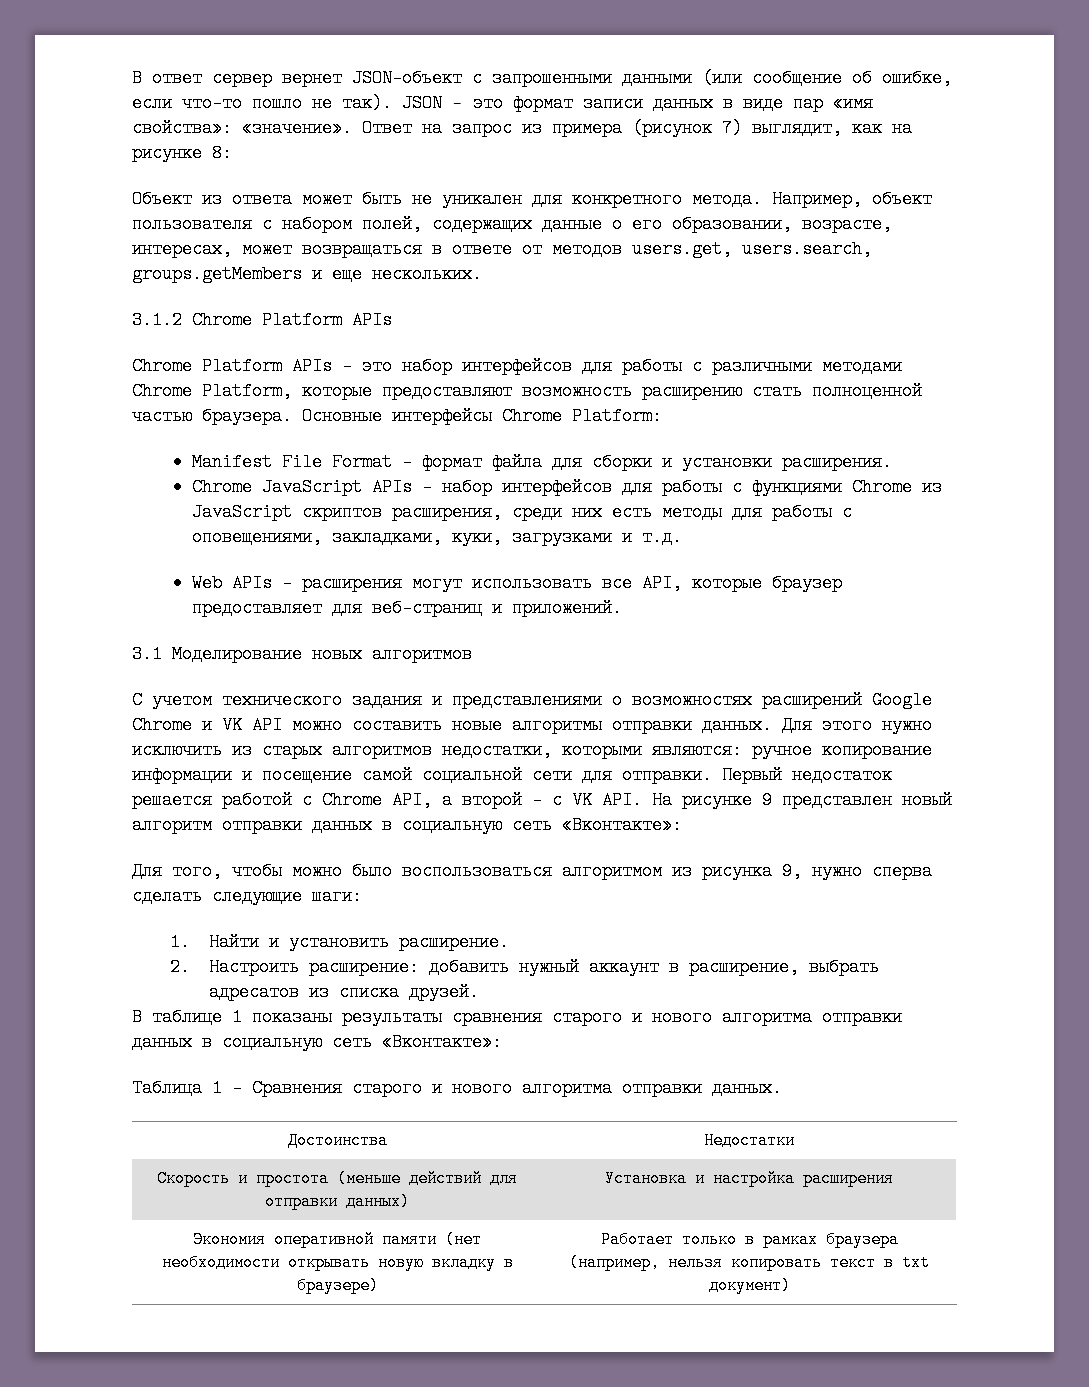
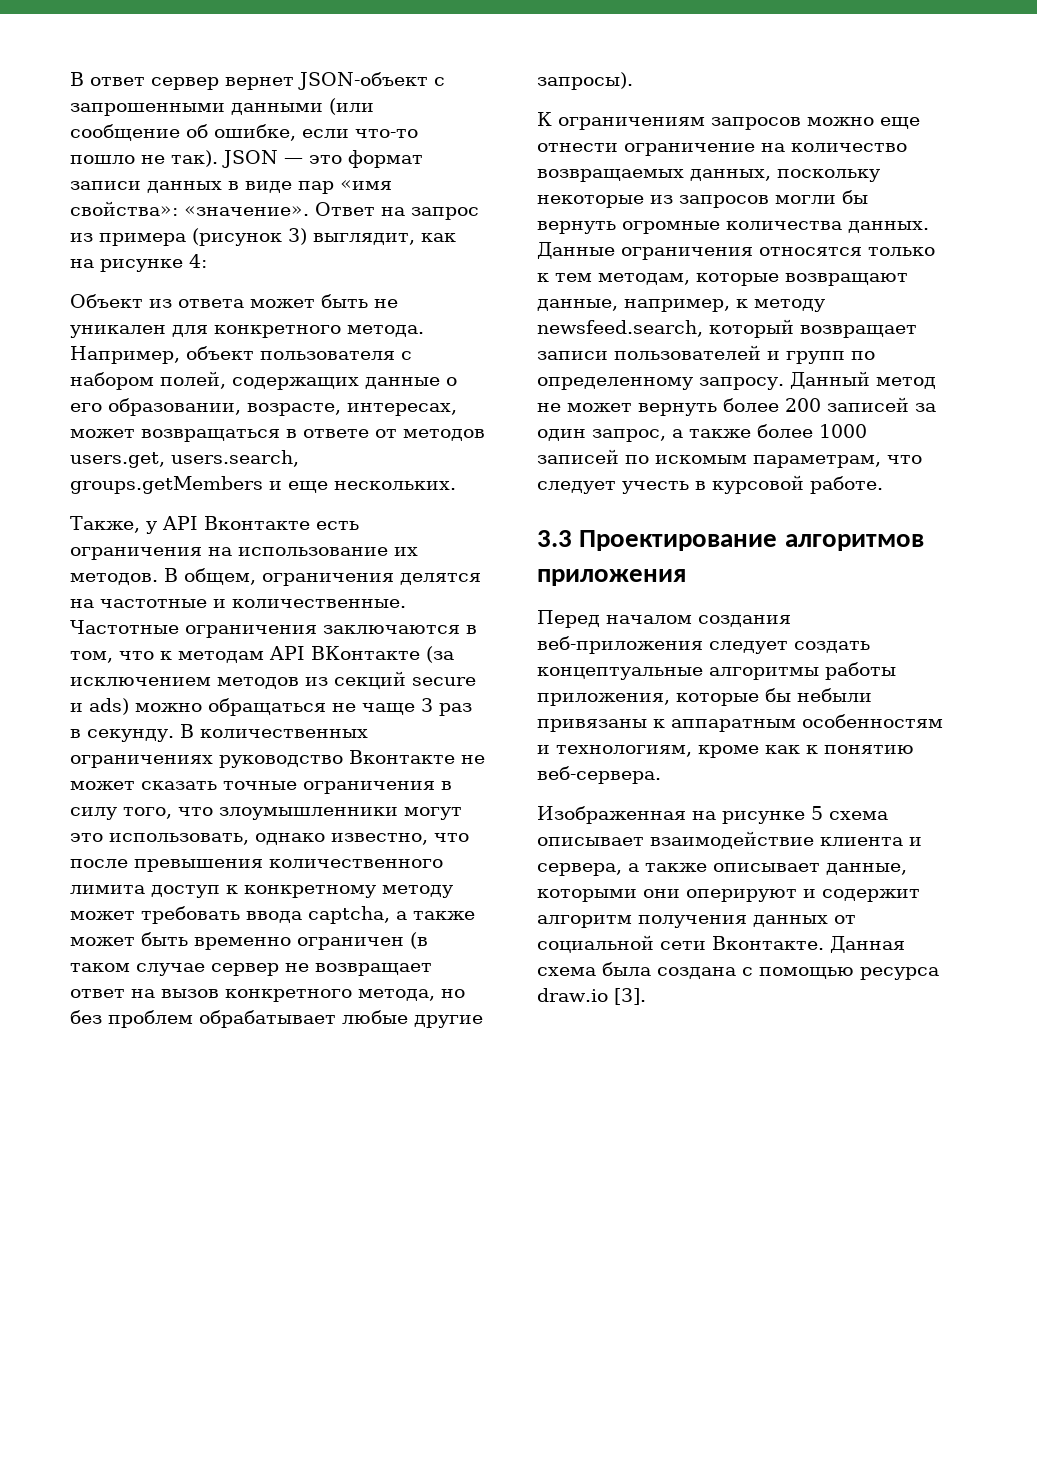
- Ответ на запрос из примера (рисунок 7) выглядит, как на рисунке 8:
+ Ответ на запрос из примера (рисунок 3) выглядит, как на рисунке 4:
- 3.1.2 Chrome Platform APIs
- Chrome Platform APIs – это набор интерфейсов для работы с различными методами Chrome Platform, которые предоставляют возможность расширению стать полноценной частью браузера. Основные интерфейсы Chrome Platform:
- Manifest File Format – формат файла для сборки и установки расширения.
- Chrome JavaScript APIs – набор интерфейсов для работы с функциями Chrome из JavaScript скриптов расширения, среди них есть методы для работы с оповещениями, закладками, куки, загрузками и т.д.
- Web APIs - расширения могут использовать все API, которые браузер предоставляет для веб-страниц и приложений.
- 3.1 Моделирование новых алгоритмов
- С учетом технического задания и представлениями о возможностях расширений Google Chrome и VK API можно составить новые алгоритмы отправки данных. Для этого нужно исключить из старых алгоритмов недостатки, которыми являются: ручное копирование информации и посещение самой социальной сети для отправки. Первый недостаток решается работой с Chrome API, а второй – с VK API. На рисунке 9 представлен новый алгоритм отправки данных в социальную сеть «Вконтакте»:
- Для того, чтобы можно было воспользоваться алгоритмом из рисунка 9, нужно сперва сделать следующие шаги:
- 1. Найти и установить расширение.
- 2. Настроить расширение: добавить нужный аккаунт в расширение, выбрать адресатов из списка друзей.
- В таблице 1 показаны результаты сравнения старого и нового алгоритма отправки данных в социальную сеть «Вконтакте»:
- Таблица 1 – Сравнения старого и нового алгоритма отправки данных.
- Достоинства | Недостатки
- Скорость и простота (меньше действий для отправки данных) | Установка и настройка расширения
- Экономия оперативной памяти (нет необходимости открывать новую вкладку в браузере) | Работает только в рамках браузера (например, нельзя копировать текст в txt документ)
+ Также, у API Вконтакте есть ограничения на использование их методов. В общем, ограничения делятся на частотные и количественные. Частотные ограничения заключаются в том, что к методам API ВКонтакте (за исключением методов из секций secure и ads) можно обращаться не чаще 3 раз в секунду. В количественных ограничениях руководство Вконтакте не может сказать точные ограничения в силу того, что злоумышленники могут это использовать, однако известно, что после превышения количественного лимита доступ к конкретному методу может требовать ввода captcha, а также может быть временно ограничен (в таком случае сервер не возвращает ответ на вызов конкретного метода, но без проблем обрабатывает любые другие запросы).
+ К ограничениям запросов можно еще отнести ограничение на количество возвращаемых данных, поскольку некоторые из запросов могли бы вернуть огромные количества данных. Данные ограничения относятся только к тем методам, которые возвращают данные, например, к методу newsfeed.search, который возвращает записи пользователей и групп по определенному запросу. Данный метод не может вернуть более 200 записей за один запрос, а также более 1000 записей по искомым параметрам, что следует учесть в курсовой работе.
+ 3.3 Проектирование алгоритмов приложения
+ Перед началом создания веб-приложения следует создать концептуальные алгоритмы работы приложения, которые бы небыли привязаны к аппаратным особенностям и технологиям, кроме как к понятию веб-сервера.
+ Изображенная на рисунке 5 схема описывает взаимодействие клиента и сервера, а также описывает данные, которыми они оперируют и содержит алгоритм получения данных от социальной сети Вконтакте. Данная схема была создана с помощью ресурса draw.io [3].

